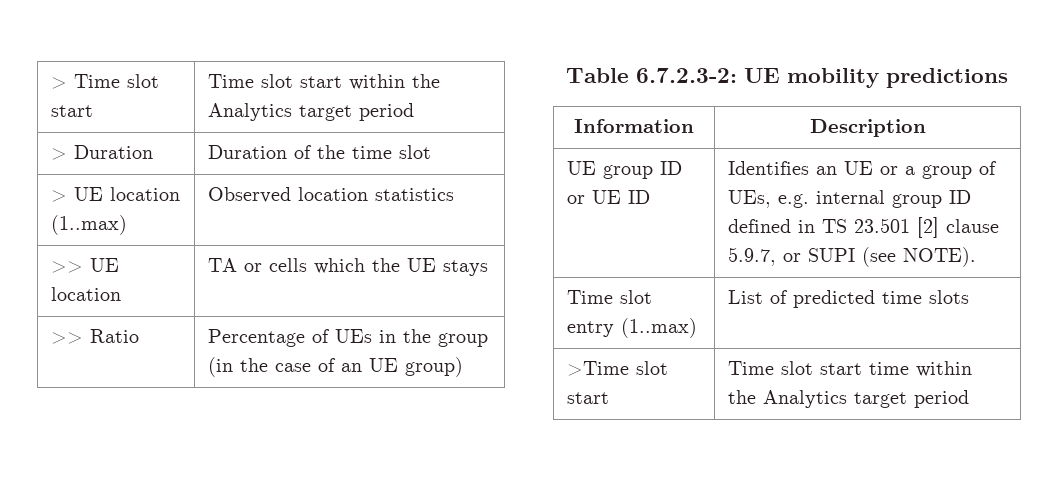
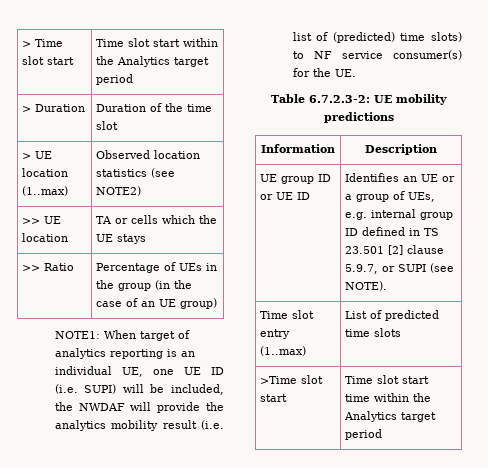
- > UE location (1..max) | Observed location statistics
+ > UE location (1..max) | Observed location statistics (see NOTE2)
+ NOTE1: When target of analytics reporting is an individual UE, one UE ID (i.e. SUPI) will be included, the NWDAF will provide the analytics mobility result (i.e. list of (predicted) time slots) to NF service consumer(s) for the UE.

